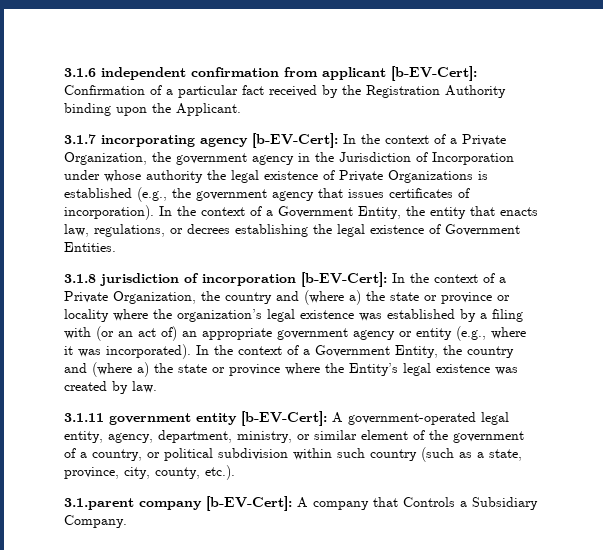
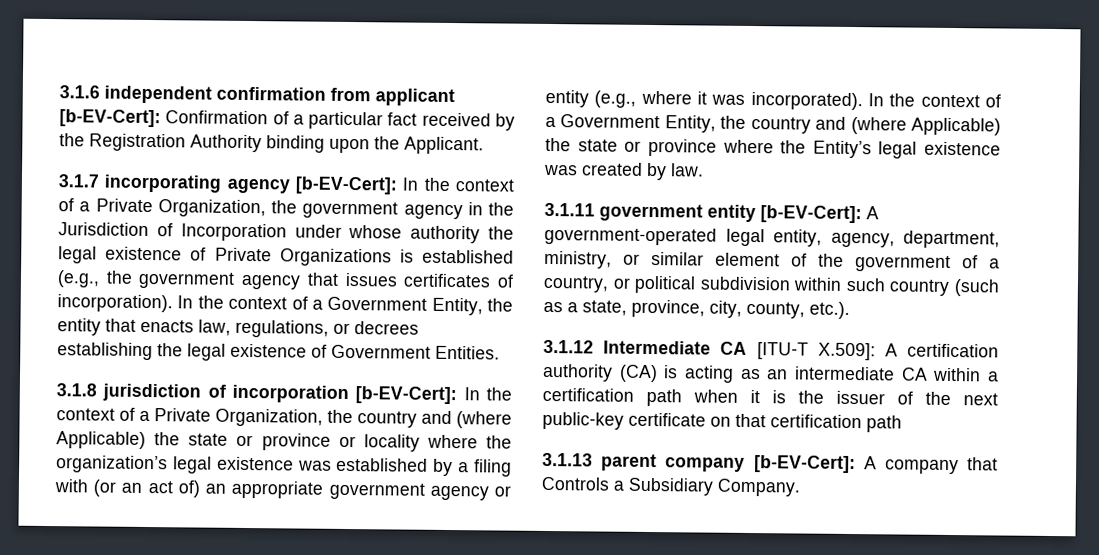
- 3.1.8 jurisdiction of incorporation [b-EV-Cert]: In the context of a Private Organization, the country and (where a) the state or province or locality where the organization’s legal existence was established by a filing with (or an act of) an appropriate government agency or entity (e.g., where it was incorporated).
+ 3.1.8 jurisdiction of incorporation [b-EV-Cert]: In the context of a Private Organization, the country and (where Applicable) the state or province or locality where the organization’s legal existence was established by a filing with (or an act of) an appropriate government agency or entity (e.g., where it was incorporated).
- In the context of a Government Entity, the country and (where a) the state or province where the Entity’s legal existence was created by law.
+ In the context of a Government Entity, the country and (where Applicable) the state or province where the Entity’s legal existence was created by law.
- 3.1.parent company [b-EV-Cert]: A company that Controls a Subsidiary Company.
+ 3.1.12 Intermediate CA [ITU-T X.509]: A certification authority (CA) is acting as an intermediate CA within a certification path when it is the issuer of the next public-key certificate on that certification path
+ 3.1.13 parent company [b-EV-Cert]: A company that Controls a Subsidiary Company.

